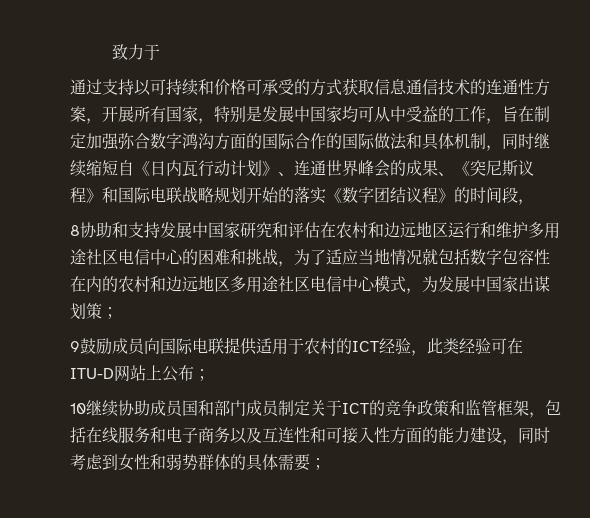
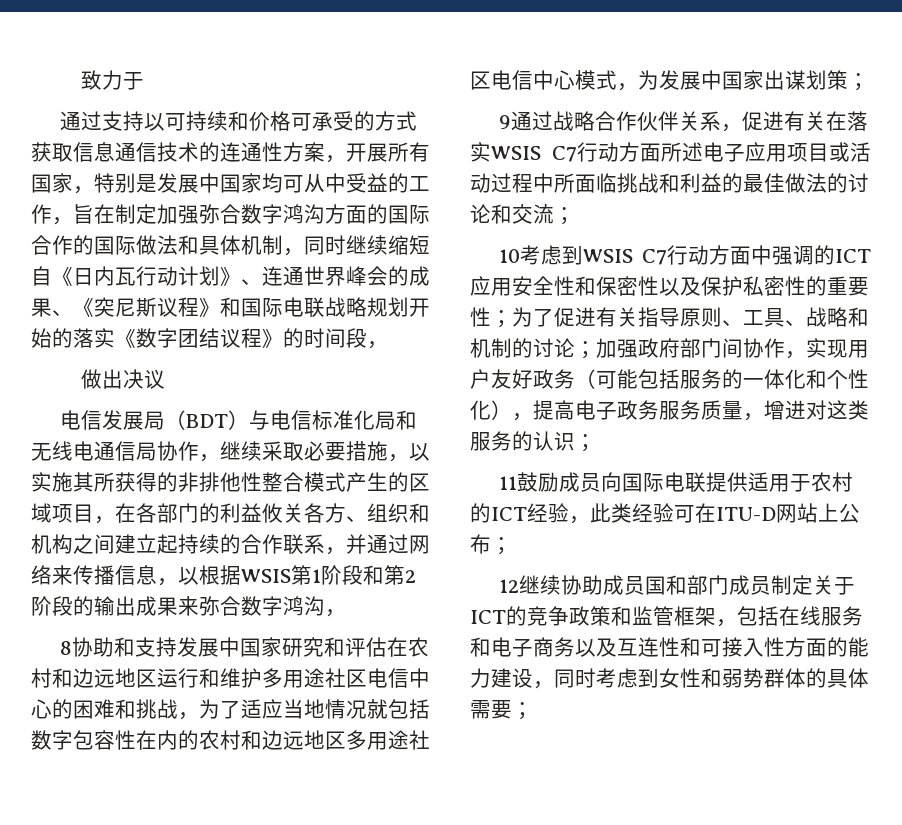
+ 做出决议
+ 电信发展局（BDT）与电信标准化局和无线电通信局协作，继续采取必要措施，以实施其所获得的非排他性整合模式产生的区域项目，在各部门的利益攸关各方、组织和机构之间建立起持续的合作联系，并通过网络来传播信息，以根据WSIS第1阶段和第2阶段的输出成果来弥合数字鸿沟，
- 9鼓励成员向国际电联提供适用于农村的ICT经验，此类经验可在ITU-D网站上公布；
+ 9通过战略合作伙伴关系，促进有关在落实WSIS C7行动方面所述电子应用项目或活动过程中所面临挑战和利益的最佳做法的讨论和交流；
+ 10考虑到WSIS C7行动方面中强调的ICT应用安全性和保密性以及保护私密性的重要性；为了促进有关指导原则、工具、战略和机制的讨论；加强政府部门间协作，实现用户友好政务（可能包括服务的一体化和个性化），提高电子政务服务质量，增进对这类服务的认识；
+ 11鼓励成员向国际电联提供适用于农村的ICT经验，此类经验可在ITU-D网站上公布；
- 10继续协助成员国和部门成员制定关于ICT的竞争政策和监管框架，包括在线服务和电子商务以及互连性和可接入性方面的能力建设，同时考虑到女性和弱势群体的具体需要；
+ 12继续协助成员国和部门成员制定关于ICT的竞争政策和监管框架，包括在线服务和电子商务以及互连性和可接入性方面的能力建设，同时考虑到女性和弱势群体的具体需要；

